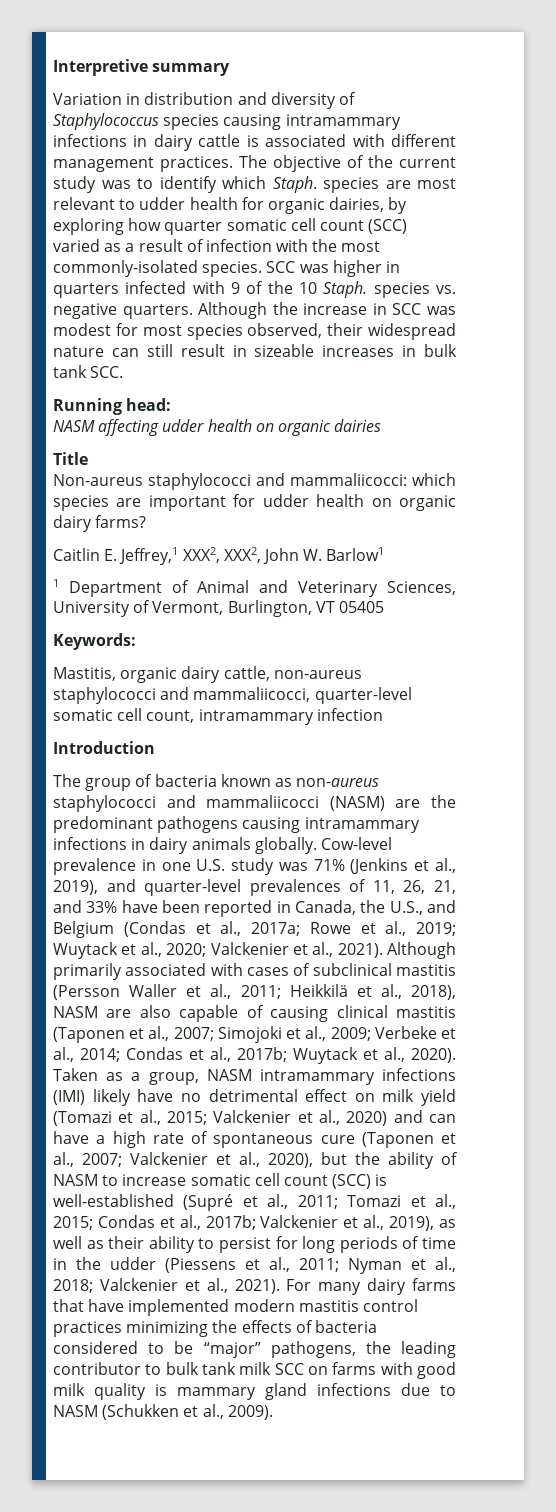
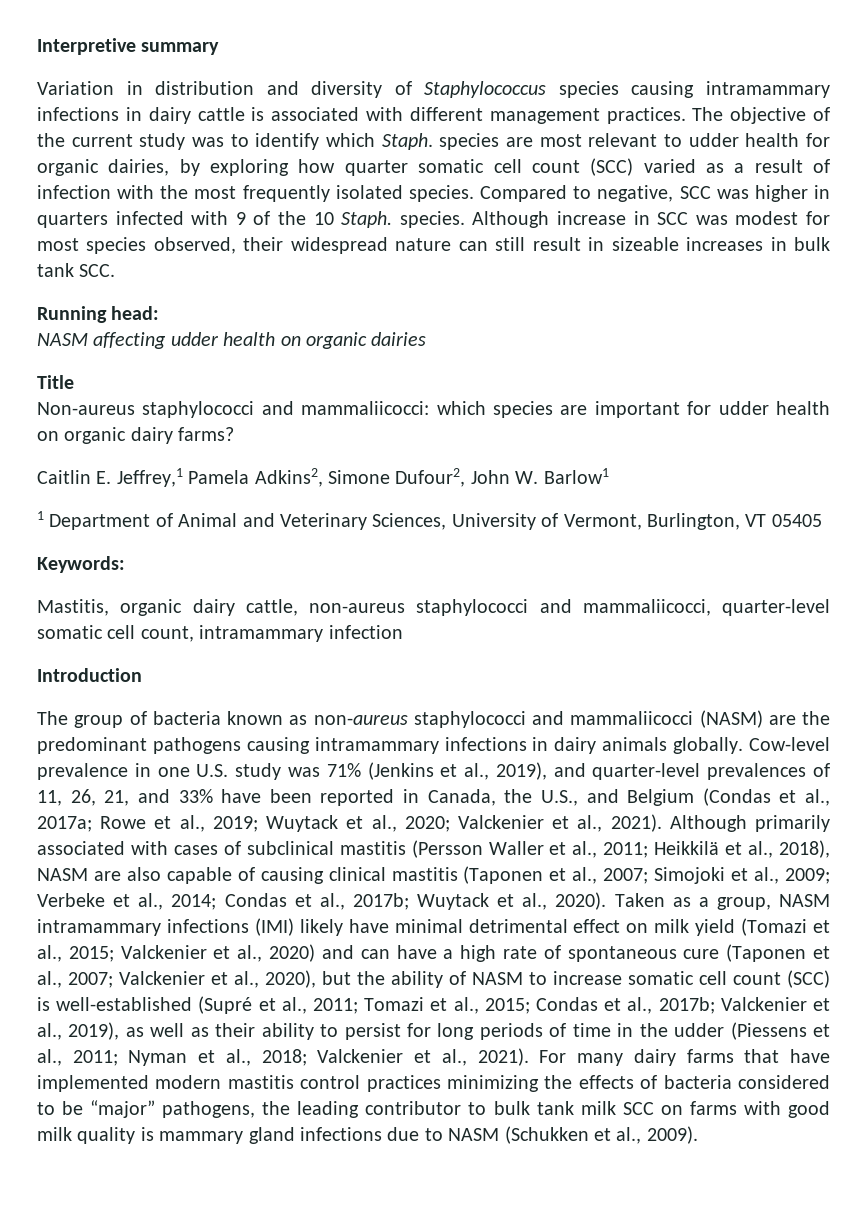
- The objective of the current study was to identify which Staph. species are most relevant to udder health for organic dairies, by exploring how quarter somatic cell count (SCC) varied as a result of infection with the most commonly-isolated species. SCC was higher in quarters infected with 9 of the 10 Staph. species vs. negative quarters. Although the increase in SCC was modest for most species observed, their widespread nature can still result in sizeable increases in bulk tank SCC.
+ The objective of the current study was to identify which Staph. species are most relevant to udder health for organic dairies, by exploring how quarter somatic cell count (SCC) varied as a result of infection with the most frequently isolated species. Compared to negative, SCC was higher in quarters infected with 9 of the 10 Staph. species. Although increase in SCC was modest for most species observed, their widespread nature can still result in sizeable increases in bulk tank SCC.
- Caitlin E. Jeffrey,1 XXX2, XXX2, John W. Barlow1
+ Caitlin E. Jeffrey,1 Pamela Adkins2, Simone Dufour2, John W. Barlow1
- Taken as a group, NASM intramammary infections (IMI) likely have no detrimental effect on milk yield (Tomazi et al., 2015;
+ Taken as a group, NASM intramammary infections (IMI) likely have minimal detrimental effect on milk yield (Tomazi et al., 2015;

